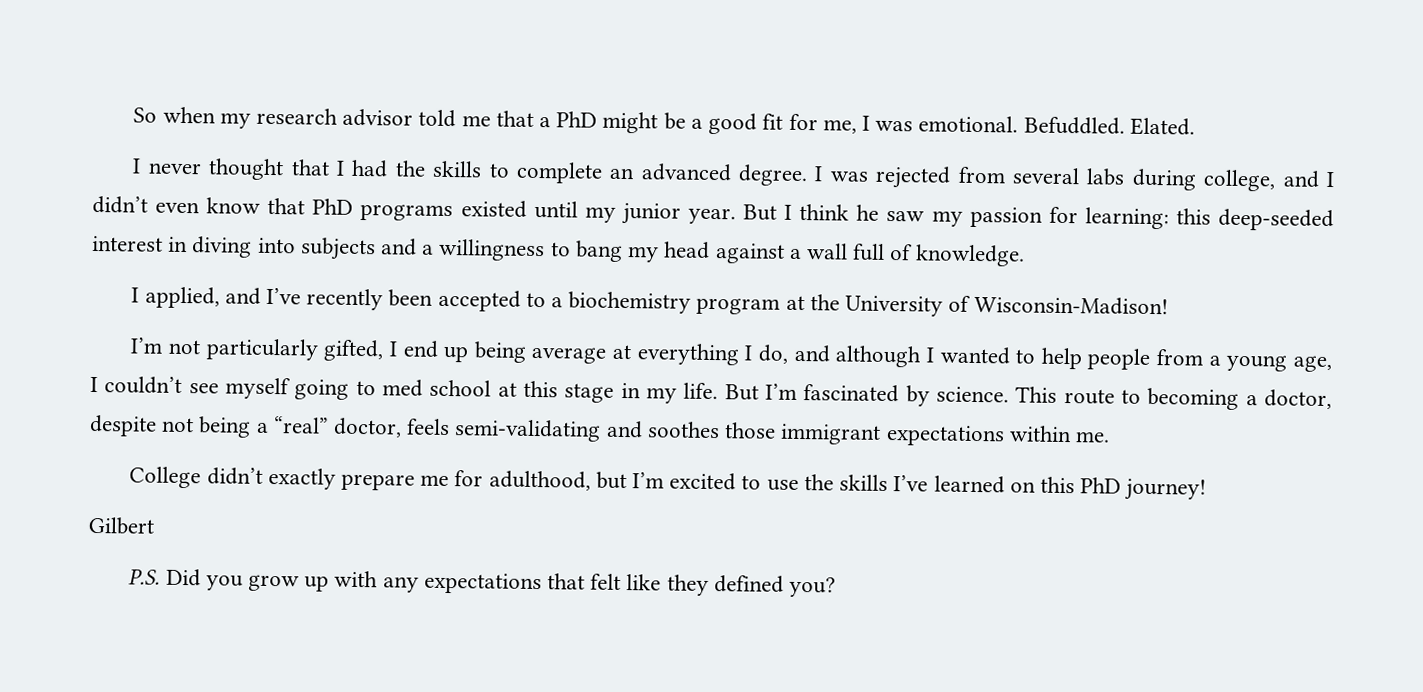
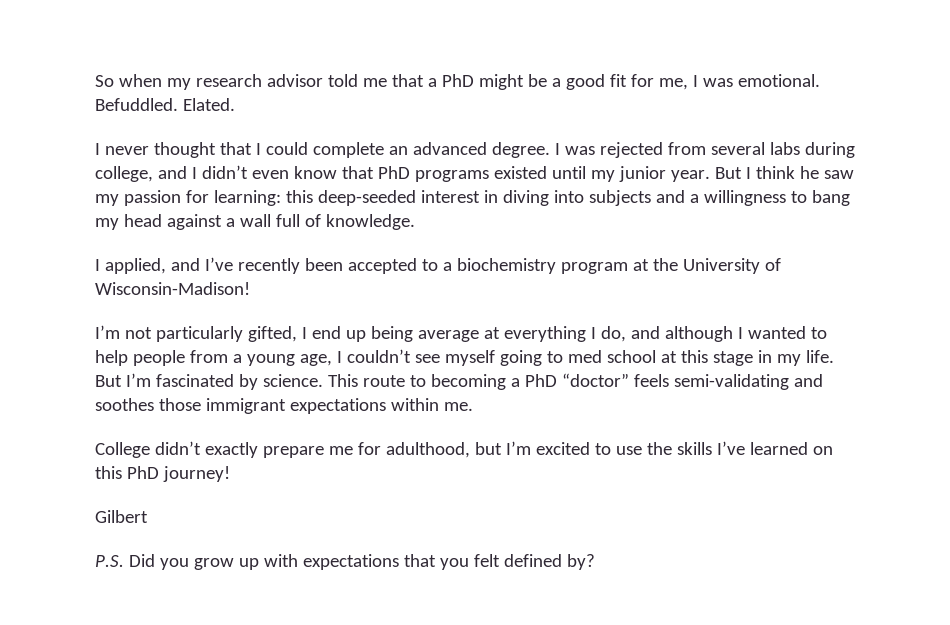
- I never thought that I had the skills to complete an advanced degree.
+ I never thought that I could complete an advanced degree.
- This route to becoming a doctor, despite not being a “real” doctor, feels semi-validating and soothes those immigrant expectations within me.
+ This route to becoming a PhD “doctor” feels semi-validating and soothes those immigrant expectations within me.
- P.S. Did you grow up with any expectations that felt like they defined you?
+ P.S. Did you grow up with expectations that you felt defined by?

